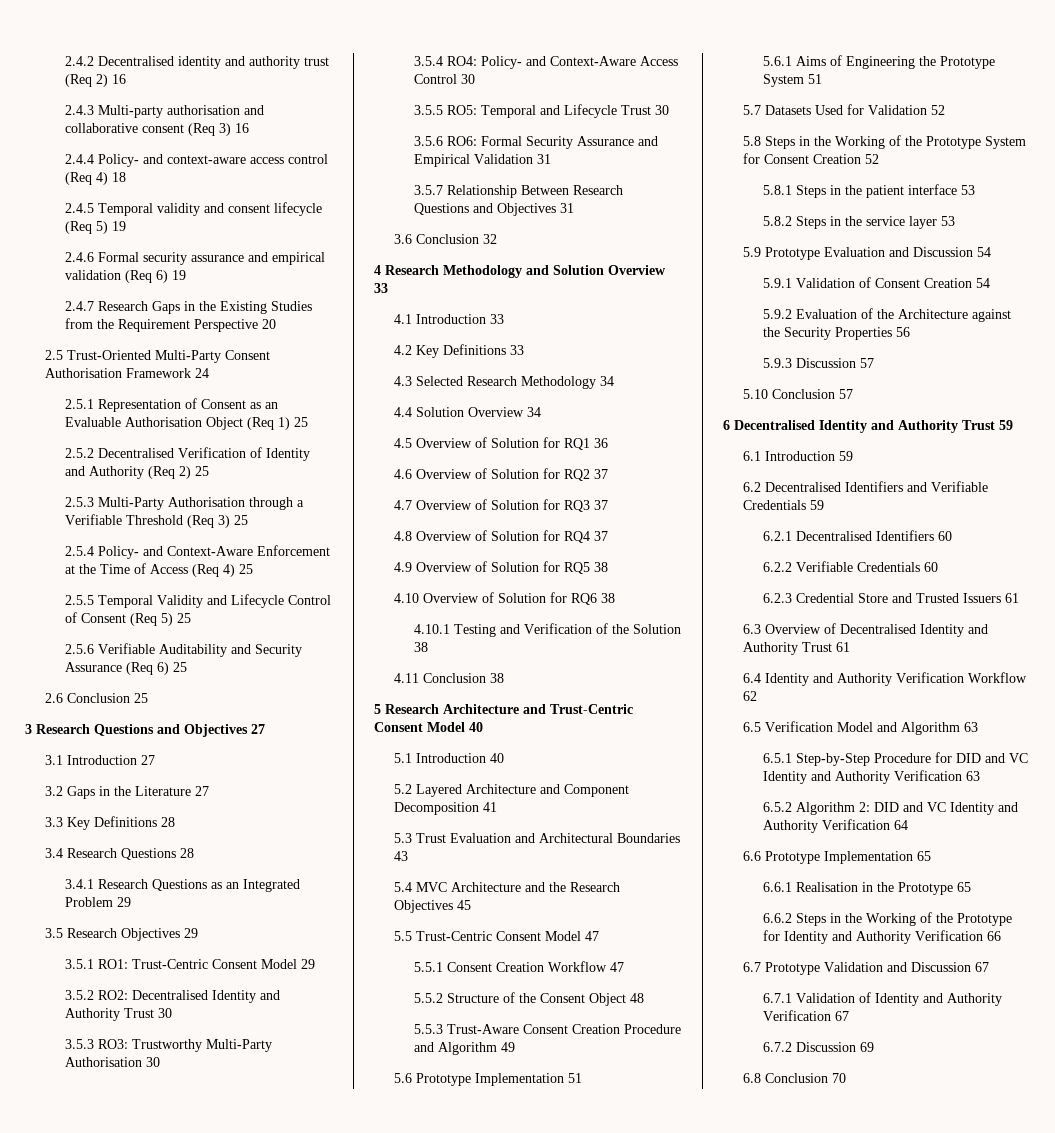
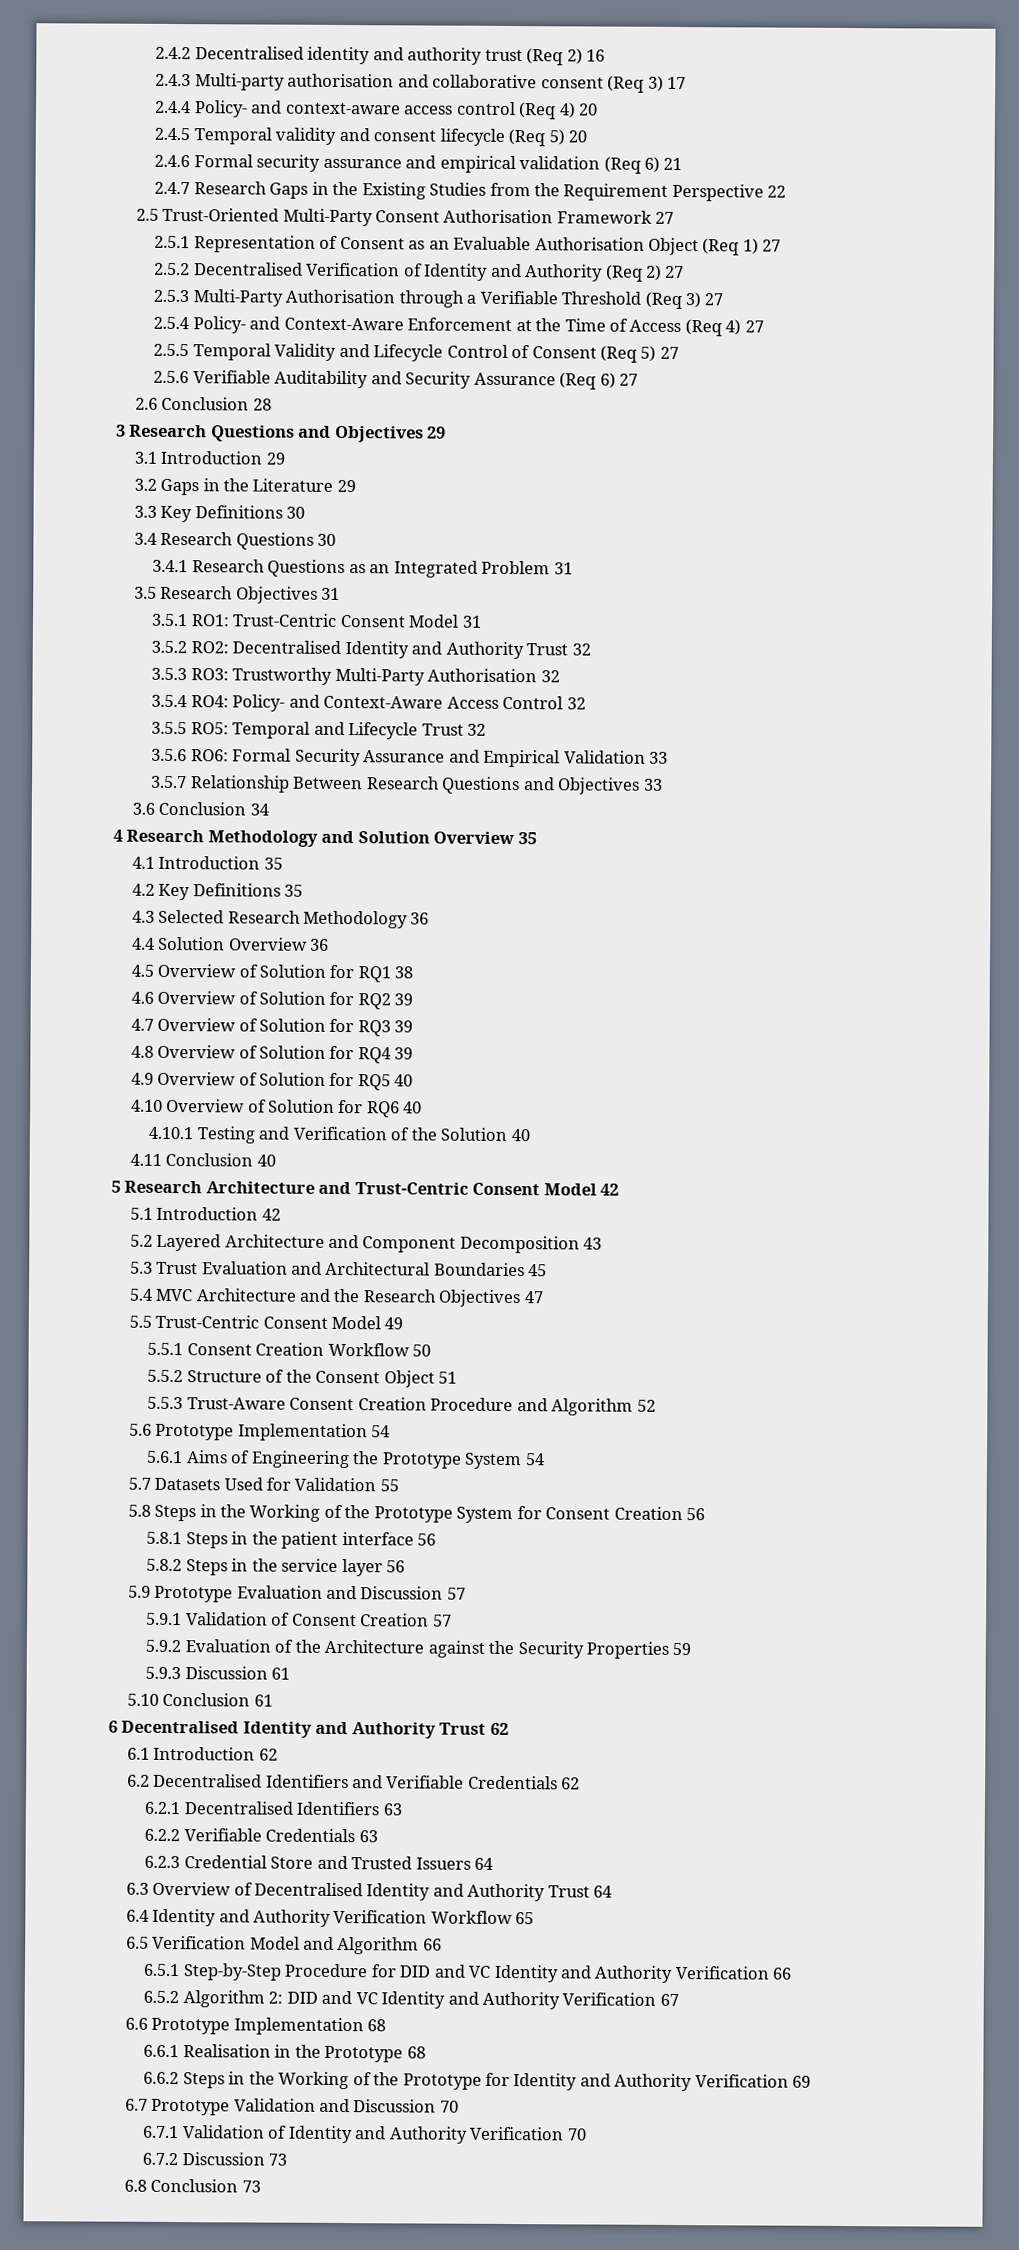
- 2.4.3 Multi-party authorisation and collaborative consent (Req 3) 16
+ 2.4.3 Multi-party authorisation and collaborative consent (Req 3) 17
- 2.4.4 Policy- and context-aware access control (Req 4) 18
+ 2.4.4 Policy- and context-aware access control (Req 4) 20
- 2.4.5 Temporal validity and consent lifecycle (Req 5) 19
+ 2.4.5 Temporal validity and consent lifecycle (Req 5) 20
- 2.4.6 Formal security assurance and empirical validation (Req 6) 19
+ 2.4.6 Formal security assurance and empirical validation (Req 6) 21
- 2.4.7 Research Gaps in the Existing Studies from the Requirement Perspective 20
+ 2.4.7 Research Gaps in the Existing Studies from the Requirement Perspective 22
- 2.5 Trust-Oriented Multi-Party Consent Authorisation Framework 24
+ 2.5 Trust-Oriented Multi-Party Consent Authorisation Framework 27
- 2.5.1 Representation of Consent as an Evaluable Authorisation Object (Req 1) 25
+ 2.5.1 Representation of Consent as an Evaluable Authorisation Object (Req 1) 27
- 2.5.2 Decentralised Verification of Identity and Authority (Req 2) 25
+ 2.5.2 Decentralised Verification of Identity and Authority (Req 2) 27
- 2.5.3 Multi-Party Authorisation through a Verifiable Threshold (Req 3) 25
+ 2.5.3 Multi-Party Authorisation through a Verifiable Threshold (Req 3) 27
- 2.5.4 Policy- and Context-Aware Enforcement at the Time of Access (Req 4) 25
+ 2.5.4 Policy- and Context-Aware Enforcement at the Time of Access (Req 4) 27
- 2.5.5 Temporal Validity and Lifecycle Control of Consent (Req 5) 25
+ 2.5.5 Temporal Validity and Lifecycle Control of Consent (Req 5) 27
- 2.5.6 Verifiable Auditability and Security Assurance (Req 6) 25
+ 2.5.6 Verifiable Auditability and Security Assurance (Req 6) 27
- 2.6 Conclusion 25
+ 2.6 Conclusion 28
- 3 Research Questions and Objectives 27
+ 3 Research Questions and Objectives 29
- 3.1 Introduction 27
+ 3.1 Introduction 29
- 3.2 Gaps in the Literature 27
+ 3.2 Gaps in the Literature 29
- 3.3 Key Definitions 28
+ 3.3 Key Definitions 30
- 3.4 Research Questions 28
+ 3.4 Research Questions 30
- 3.4.1 Research Questions as an Integrated Problem 29
+ 3.4.1 Research Questions as an Integrated Problem 31
- 3.5 Research Objectives 29
+ 3.5 Research Objectives 31
- 3.5.1 RO1: Trust-Centric Consent Model 29
+ 3.5.1 RO1: Trust-Centric Consent Model 31
- 3.5.2 RO2: Decentralised Identity and Authority Trust 30
+ 3.5.2 RO2: Decentralised Identity and Authority Trust 32
- 3.5.3 RO3: Trustworthy Multi-Party Authorisation 30
+ 3.5.3 RO3: Trustworthy Multi-Party Authorisation 32
- 3.5.4 RO4: Policy- and Context-Aware Access Control 30
+ 3.5.4 RO4: Policy- and Context-Aware Access Control 32
- 3.5.5 RO5: Temporal and Lifecycle Trust 30
+ 3.5.5 RO5: Temporal and Lifecycle Trust 32
- 3.5.6 RO6: Formal Security Assurance and Empirical Validation 31
+ 3.5.6 RO6: Formal Security Assurance and Empirical Validation 33
- 3.5.7 Relationship Between Research Questions and Objectives 31
+ 3.5.7 Relationship Between Research Questions and Objectives 33
- 3.6 Conclusion 32
+ 3.6 Conclusion 34
- 4 Research Methodology and Solution Overview 33
+ 4 Research Methodology and Solution Overview 35
- 4.1 Introduction 33
+ 4.1 Introduction 35
- 4.2 Key Definitions 33
+ 4.2 Key Definitions 35
- 4.3 Selected Research Methodology 34
+ 4.3 Selected Research Methodology 36
- 4.4 Solution Overview 34
+ 4.4 Solution Overview 36
- 4.5 Overview of Solution for RQ1 36
+ 4.5 Overview of Solution for RQ1 38
- 4.6 Overview of Solution for RQ2 37
+ 4.6 Overview of Solution for RQ2 39
- 4.7 Overview of Solution for RQ3 37
+ 4.7 Overview of Solution for RQ3 39
- 4.8 Overview of Solution for RQ4 37
+ 4.8 Overview of Solution for RQ4 39
- 4.9 Overview of Solution for RQ5 38
+ 4.9 Overview of Solution for RQ5 40
- 4.10 Overview of Solution for RQ6 38
+ 4.10 Overview of Solution for RQ6 40
- 4.10.1 Testing and Verification of the Solution 38
+ 4.10.1 Testing and Verification of the Solution 40
- 4.11 Conclusion 38
+ 4.11 Conclusion 40
- 5 Research Architecture and Trust-Centric Consent Model 40
+ 5 Research Architecture and Trust-Centric Consent Model 42
- 5.1 Introduction 40
+ 5.1 Introduction 42
- 5.2 Layered Architecture and Component Decomposition 41
+ 5.2 Layered Architecture and Component Decomposition 43
- 5.3 Trust Evaluation and Architectural Boundaries 43
+ 5.3 Trust Evaluation and Architectural Boundaries 45
- 5.4 MVC Architecture and the Research Objectives 45
+ 5.4 MVC Architecture and the Research Objectives 47
- 5.5 Trust-Centric Consent Model 47
+ 5.5 Trust-Centric Consent Model 49
- 5.5.1 Consent Creation Workflow 47
+ 5.5.1 Consent Creation Workflow 50
- 5.5.2 Structure of the Consent Object 48
+ 5.5.2 Structure of the Consent Object 51
- 5.5.3 Trust-Aware Consent Creation Procedure and Algorithm 49
+ 5.5.3 Trust-Aware Consent Creation Procedure and Algorithm 52
- 5.6 Prototype Implementation 51
+ 5.6 Prototype Implementation 54
- 5.6.1 Aims of Engineering the Prototype System 51
+ 5.6.1 Aims of Engineering the Prototype System 54
- 5.7 Datasets Used for Validation 52
+ 5.7 Datasets Used for Validation 55
- 5.8 Steps in the Working of the Prototype System for Consent Creation 52
+ 5.8 Steps in the Working of the Prototype System for Consent Creation 56
- 5.8.1 Steps in the patient interface 53
+ 5.8.1 Steps in the patient interface 56
- 5.8.2 Steps in the service layer 53
+ 5.8.2 Steps in the service layer 56
- 5.9 Prototype Evaluation and Discussion 54
+ 5.9 Prototype Evaluation and Discussion 57
- 5.9.1 Validation of Consent Creation 54
+ 5.9.1 Validation of Consent Creation 57
- 5.9.2 Evaluation of the Architecture against the Security Properties 56
+ 5.9.2 Evaluation of the Architecture against the Security Properties 59
- 5.9.3 Discussion 57
+ 5.9.3 Discussion 61
- 5.10 Conclusion 57
+ 5.10 Conclusion 61
- 6 Decentralised Identity and Authority Trust 59
+ 6 Decentralised Identity and Authority Trust 62
- 6.1 Introduction 59
+ 6.1 Introduction 62
- 6.2 Decentralised Identifiers and Verifiable Credentials 59
+ 6.2 Decentralised Identifiers and Verifiable Credentials 62
- 6.2.1 Decentralised Identifiers 60
+ 6.2.1 Decentralised Identifiers 63
- 6.2.2 Verifiable Credentials 60
+ 6.2.2 Verifiable Credentials 63
- 6.2.3 Credential Store and Trusted Issuers 61
+ 6.2.3 Credential Store and Trusted Issuers 64
- 6.3 Overview of Decentralised Identity and Authority Trust 61
+ 6.3 Overview of Decentralised Identity and Authority Trust 64
- 6.4 Identity and Authority Verification Workflow 62
+ 6.4 Identity and Authority Verification Workflow 65
- 6.5 Verification Model and Algorithm 63
+ 6.5 Verification Model and Algorithm 66
- 6.5.1 Step-by-Step Procedure for DID and VC Identity and Authority Verification 63
+ 6.5.1 Step-by-Step Procedure for DID and VC Identity and Authority Verification 66
- 6.5.2 Algorithm 2: DID and VC Identity and Authority Verification 64
+ 6.5.2 Algorithm 2: DID and VC Identity and Authority Verification 67
- 6.6 Prototype Implementation 65
+ 6.6 Prototype Implementation 68
- 6.6.1 Realisation in the Prototype 65
+ 6.6.1 Realisation in the Prototype 68
- 6.6.2 Steps in the Working of the Prototype for Identity and Authority Verification 66
+ 6.6.2 Steps in the Working of the Prototype for Identity and Authority Verification 69
- 6.7 Prototype Validation and Discussion 67
+ 6.7 Prototype Validation and Discussion 70
- 6.7.1 Validation of Identity and Authority Verification 67
+ 6.7.1 Validation of Identity and Authority Verification 70
- 6.7.2 Discussion 69
+ 6.7.2 Discussion 73
- 6.8 Conclusion 70
+ 6.8 Conclusion 73

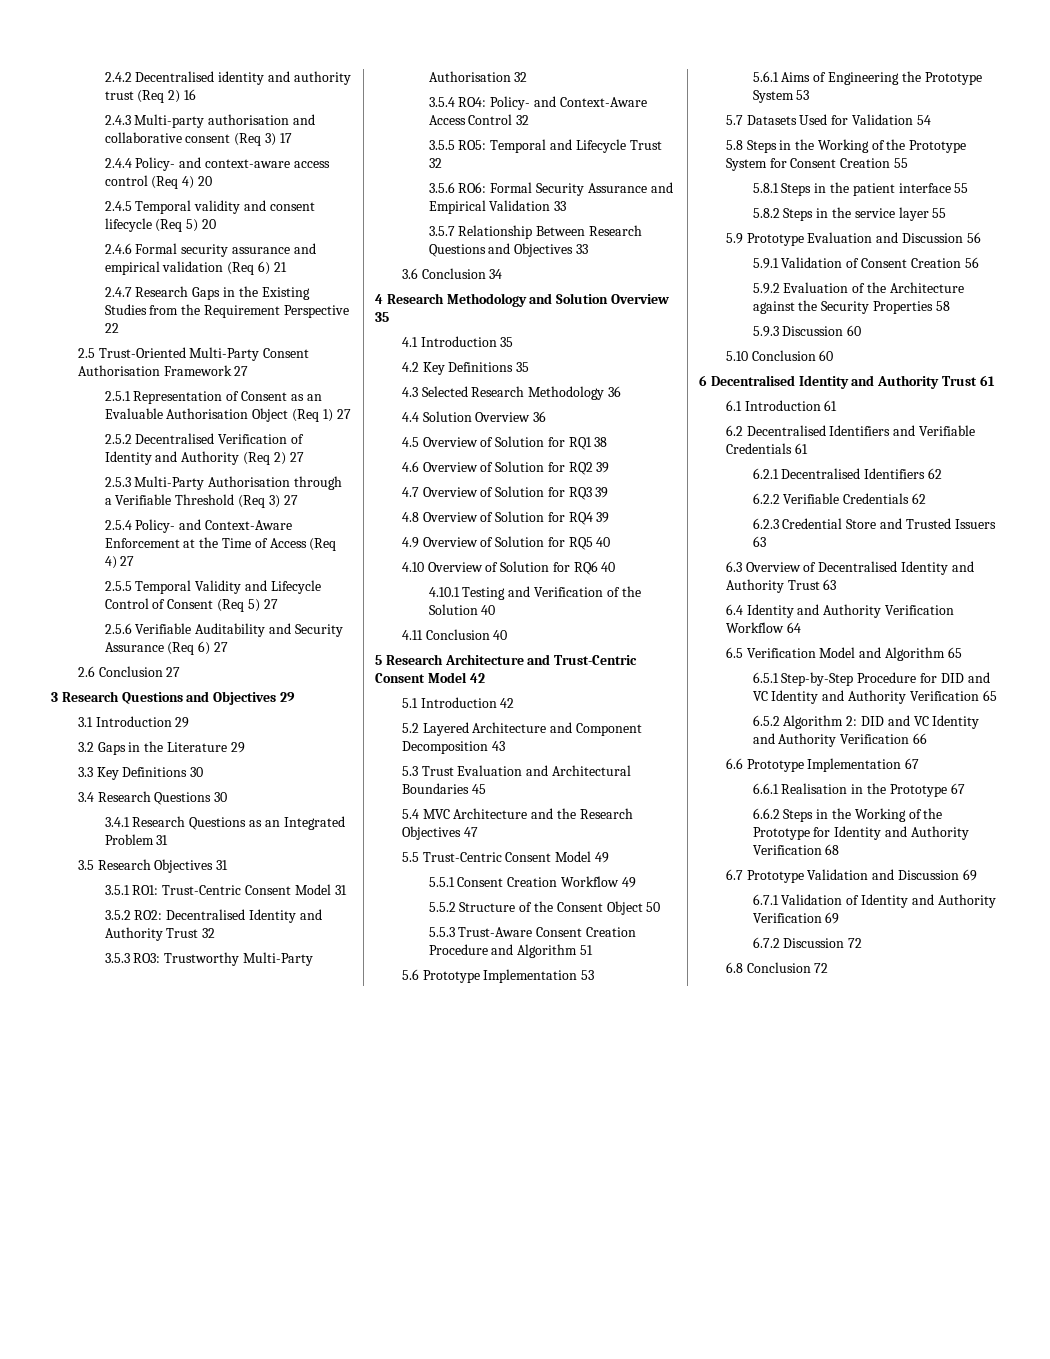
- 2.6 Conclusion 28
+ 2.6 Conclusion 27
- 5.5.1 Consent Creation Workflow 50
+ 5.5.1 Consent Creation Workflow 49
- 5.5.2 Structure of the Consent Object 51
+ 5.5.2 Structure of the Consent Object 50
- 5.5.3 Trust-Aware Consent Creation Procedure and Algorithm 52
+ 5.5.3 Trust-Aware Consent Creation Procedure and Algorithm 51
- 5.6 Prototype Implementation 54
+ 5.6 Prototype Implementation 53
- 5.6.1 Aims of Engineering the Prototype System 54
+ 5.6.1 Aims of Engineering the Prototype System 53
- 5.7 Datasets Used for Validation 55
+ 5.7 Datasets Used for Validation 54
- 5.8 Steps in the Working of the Prototype System for Consent Creation 56
+ 5.8 Steps in the Working of the Prototype System for Consent Creation 55
- 5.8.1 Steps in the patient interface 56
+ 5.8.1 Steps in the patient interface 55
- 5.8.2 Steps in the service layer 56
+ 5.8.2 Steps in the service layer 55
- 5.9 Prototype Evaluation and Discussion 57
+ 5.9 Prototype Evaluation and Discussion 56
- 5.9.1 Validation of Consent Creation 57
+ 5.9.1 Validation of Consent Creation 56
- 5.9.2 Evaluation of the Architecture against the Security Properties 59
+ 5.9.2 Evaluation of the Architecture against the Security Properties 58
- 5.9.3 Discussion 61
+ 5.9.3 Discussion 60
- 5.10 Conclusion 61
+ 5.10 Conclusion 60
- 6 Decentralised Identity and Authority Trust 62
+ 6 Decentralised Identity and Authority Trust 61
- 6.1 Introduction 62
+ 6.1 Introduction 61
- 6.2 Decentralised Identifiers and Verifiable Credentials 62
+ 6.2 Decentralised Identifiers and Verifiable Credentials 61
- 6.2.1 Decentralised Identifiers 63
+ 6.2.1 Decentralised Identifiers 62
- 6.2.2 Verifiable Credentials 63
+ 6.2.2 Verifiable Credentials 62
- 6.2.3 Credential Store and Trusted Issuers 64
+ 6.2.3 Credential Store and Trusted Issuers 63
- 6.3 Overview of Decentralised Identity and Authority Trust 64
+ 6.3 Overview of Decentralised Identity and Authority Trust 63
- 6.4 Identity and Authority Verification Workflow 65
+ 6.4 Identity and Authority Verification Workflow 64
- 6.5 Verification Model and Algorithm 66
+ 6.5 Verification Model and Algorithm 65
- 6.5.1 Step-by-Step Procedure for DID and VC Identity and Authority Verification 66
+ 6.5.1 Step-by-Step Procedure for DID and VC Identity and Authority Verification 65
- 6.5.2 Algorithm 2: DID and VC Identity and Authority Verification 67
+ 6.5.2 Algorithm 2: DID and VC Identity and Authority Verification 66
- 6.6 Prototype Implementation 68
+ 6.6 Prototype Implementation 67
- 6.6.1 Realisation in the Prototype 68
+ 6.6.1 Realisation in the Prototype 67
- 6.6.2 Steps in the Working of the Prototype for Identity and Authority Verification 69
+ 6.6.2 Steps in the Working of the Prototype for Identity and Authority Verification 68
- 6.7 Prototype Validation and Discussion 70
+ 6.7 Prototype Validation and Discussion 69
- 6.7.1 Validation of Identity and Authority Verification 70
+ 6.7.1 Validation of Identity and Authority Verification 69
- 6.7.2 Discussion 73
+ 6.7.2 Discussion 72
- 6.8 Conclusion 73
+ 6.8 Conclusion 72

